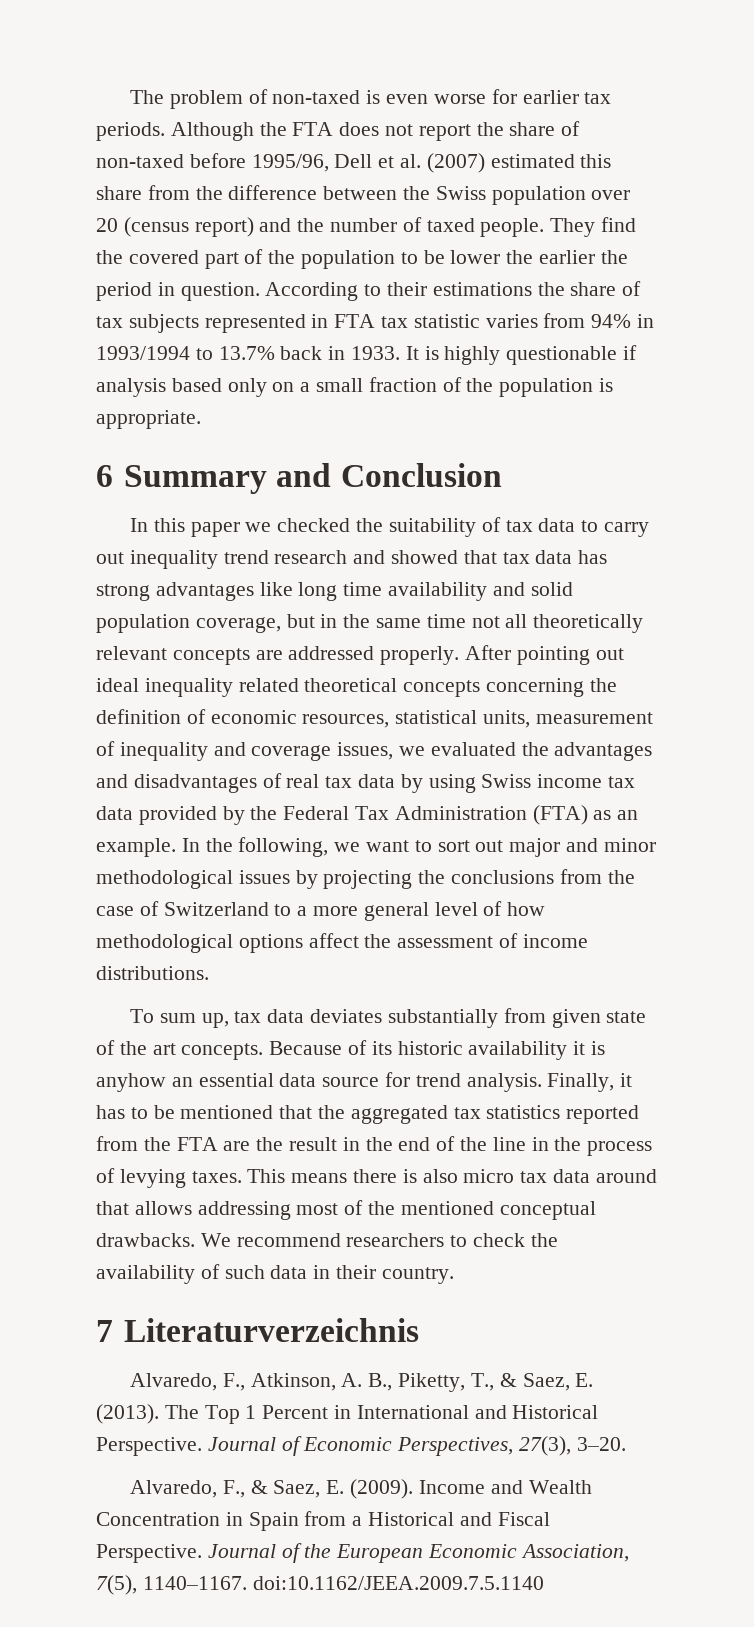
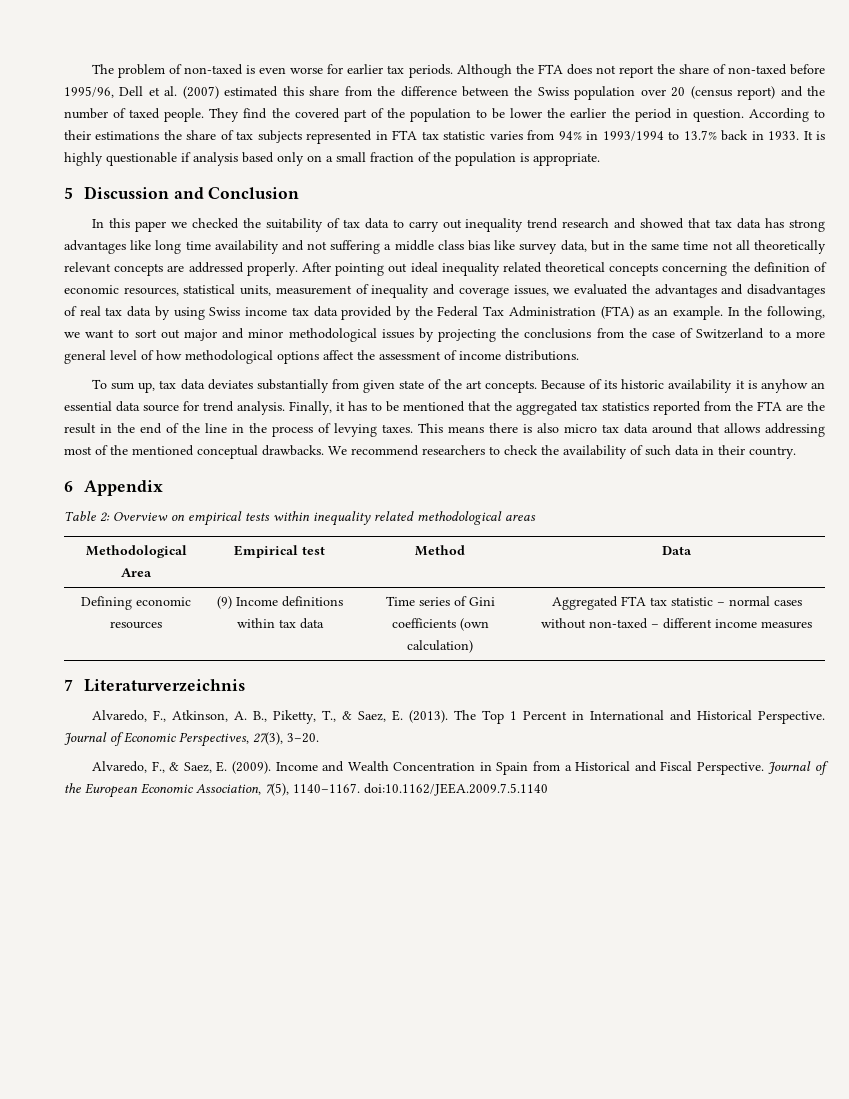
- 6 Summary and Conclusion
+ 5 Discussion and Conclusion
- In this paper we checked the suitability of tax data to carry out inequality trend research and showed that tax data has strong advantages like long time availability and solid population coverage, but in the same time not all theoretically relevant concepts are addressed properly.
+ In this paper we checked the suitability of tax data to carry out inequality trend research and showed that tax data has strong advantages like long time availability and not suffering a middle class bias like survey data, but in the same time not all theoretically relevant concepts are addressed properly.
+ 6 Appendix
+ Table 2: Overview on empirical tests within inequality related methodological areas
+ Methodological Area | Empirical test | Method | Data
+ Defining economic resources | (9) Income definitions within tax data | Time series of Gini coefficients (own calculation) | Aggregated FTA tax statistic – normal cases without non-taxed – different income measures

